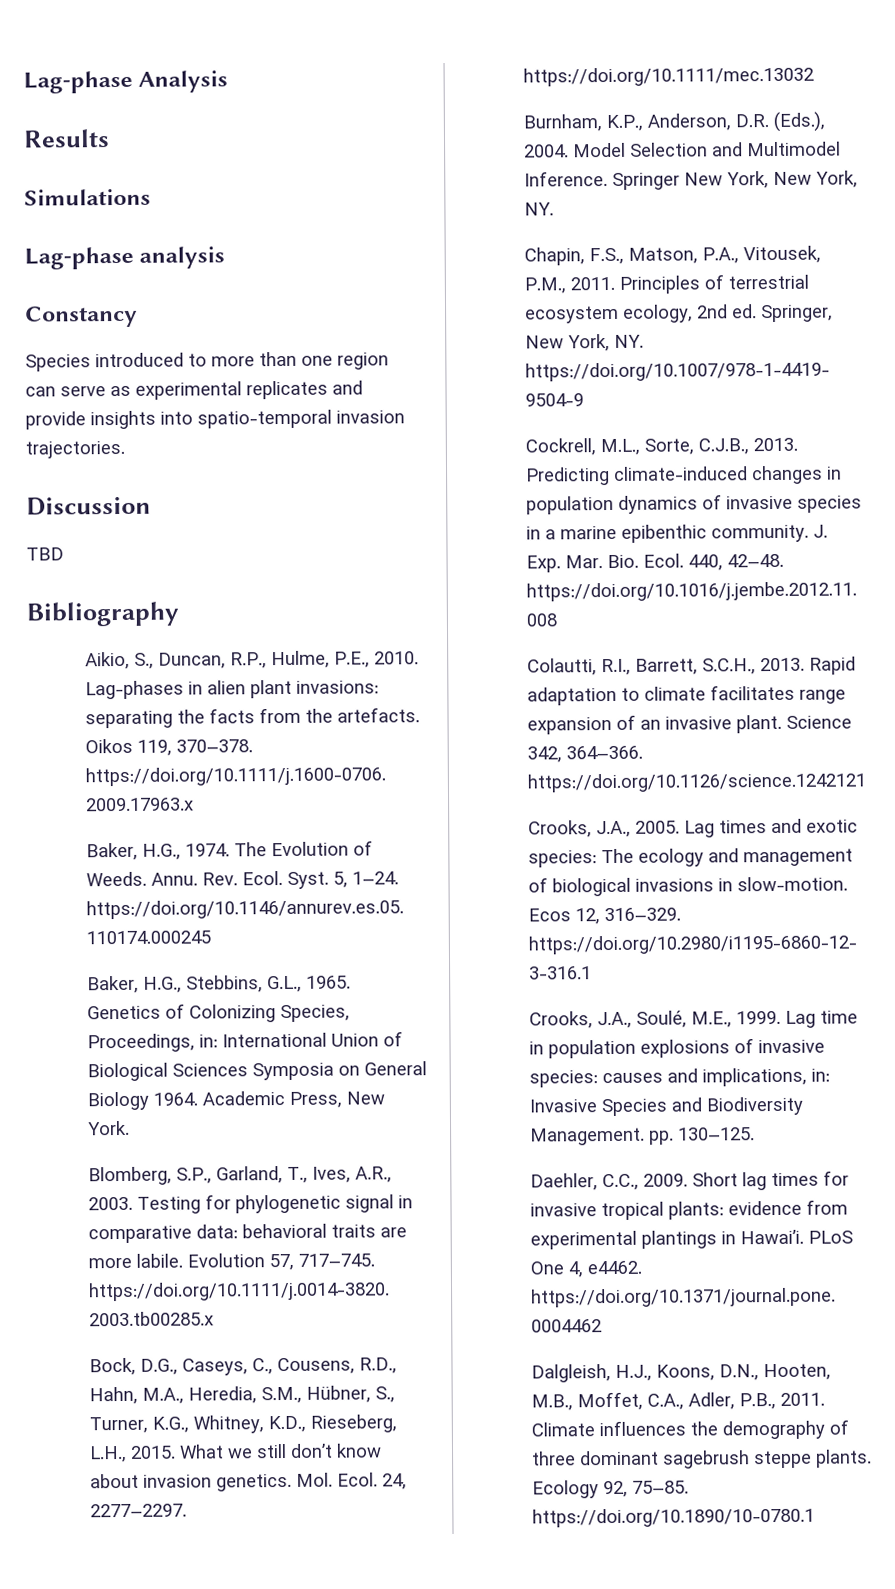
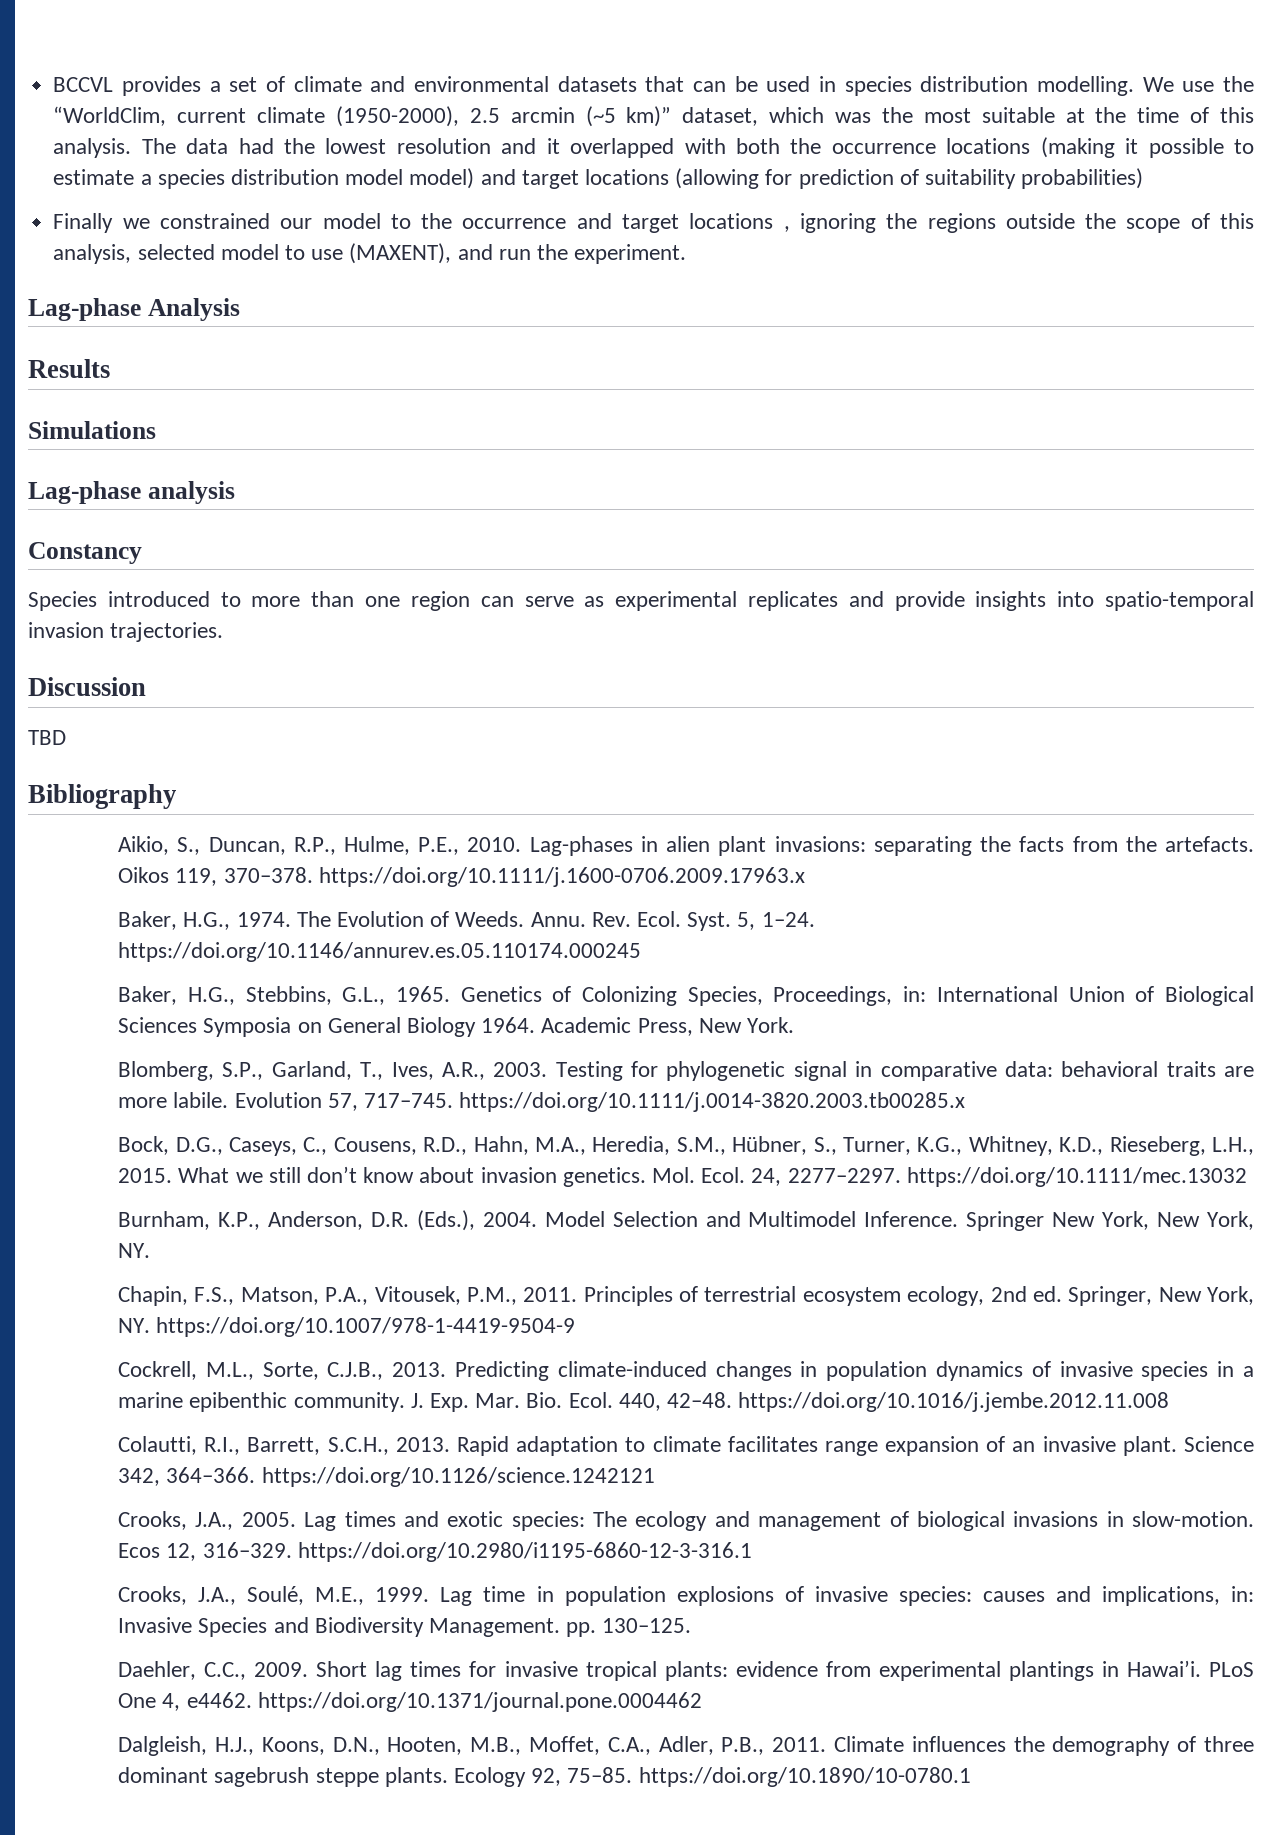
+ BCCVL provides a set of climate and environmental datasets that can be used in species distribution modelling. We use the “WorldClim, current climate (1950-2000), 2.5 arcmin (~5 km)” dataset, which was the most suitable at the time of this analysis. The data had the lowest resolution and it overlapped with both the occurrence locations (making it possible to estimate a species distribution model model) and target locations (allowing for prediction of suitability probabilities)
+ Finally we constrained our model to the occurrence and target locations , ignoring the regions outside the scope of this analysis, selected model to use (MAXENT), and run the experiment.

